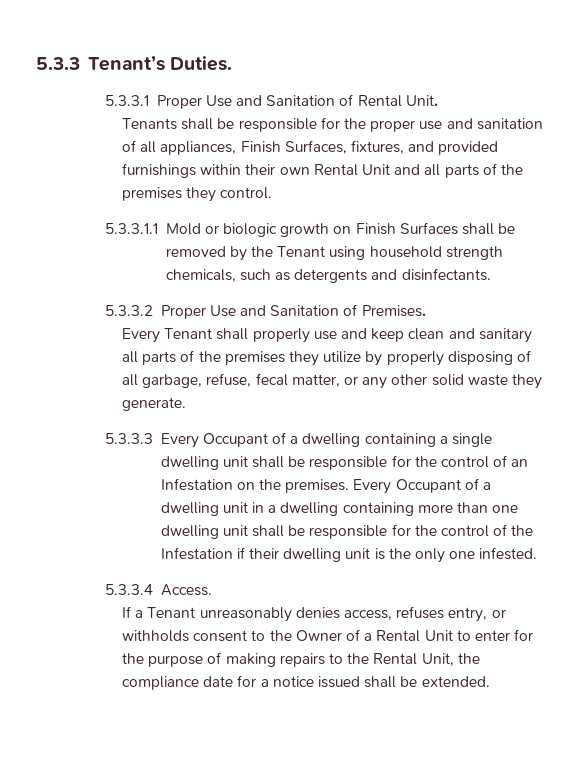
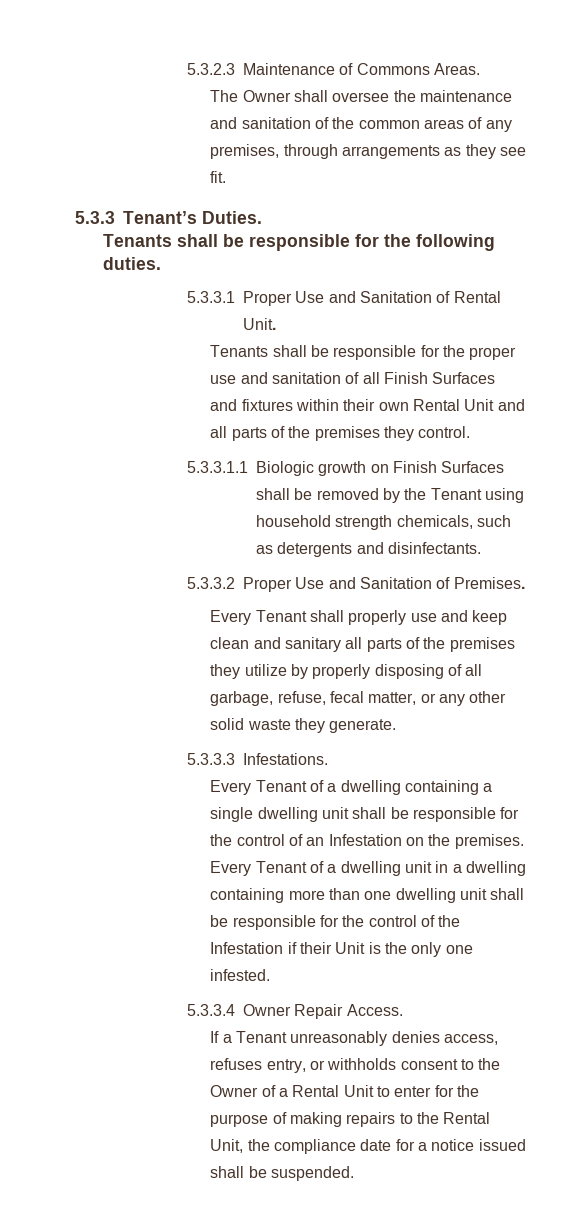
+ 5.3.2.3 Maintenance of Commons Areas.
+ The Owner shall oversee the maintenance and sanitation of the common areas of any premises, through arrangements as they see fit.
  5.3.3 Tenant’s Duties.
+ Tenants shall be responsible for the following duties.
- Tenants shall be responsible for the proper use and sanitation of all appliances, Finish Surfaces, fixtures, and provided furnishings within their own Rental Unit and all parts of the premises they control.
+ Tenants shall be responsible for the proper use and sanitation of all Finish Surfaces and fixtures within their own Rental Unit and all parts of the premises they control.
- 5.3.3.1.1 Mold or biologic growth on Finish Surfaces shall be removed by the Tenant using household strength chemicals, such as detergents and disinfectants.
+ 5.3.3.1.1 Biologic growth on Finish Surfaces shall be removed by the Tenant using household strength chemicals, such as detergents and disinfectants.
- 5.3.3.3 Every Occupant of a dwelling containing a single dwelling unit shall be responsible for the control of an Infestation on the premises.
+ 5.3.3.3 Infestations.
+ Every Tenant of a dwelling containing a single dwelling unit shall be responsible for the control of an Infestation on the premises.
- Every Occupant of a dwelling unit in a dwelling containing more than one dwelling unit shall be responsible for the control of the Infestation if their dwelling unit is the only one infested.
+ Every Tenant of a dwelling unit in a dwelling containing more than one dwelling unit shall be responsible for the control of the Infestation if their Unit is the only one infested.
- 5.3.3.4 Access.
+ 5.3.3.4 Owner Repair Access.
- If a Tenant unreasonably denies access, refuses entry, or withholds consent to the Owner of a Rental Unit to enter for the purpose of making repairs to the Rental Unit, the compliance date for a notice issued shall be extended.
+ If a Tenant unreasonably denies access, refuses entry, or withholds consent to the Owner of a Rental Unit to enter for the purpose of making repairs to the Rental Unit, the compliance date for a notice issued shall be suspended.

